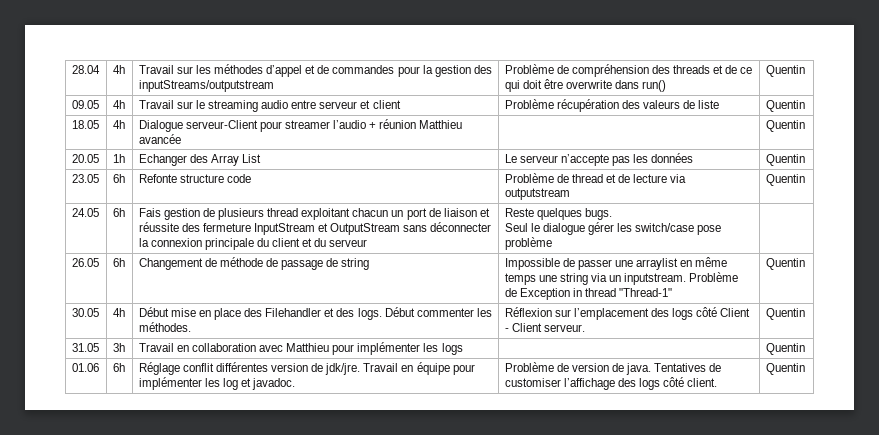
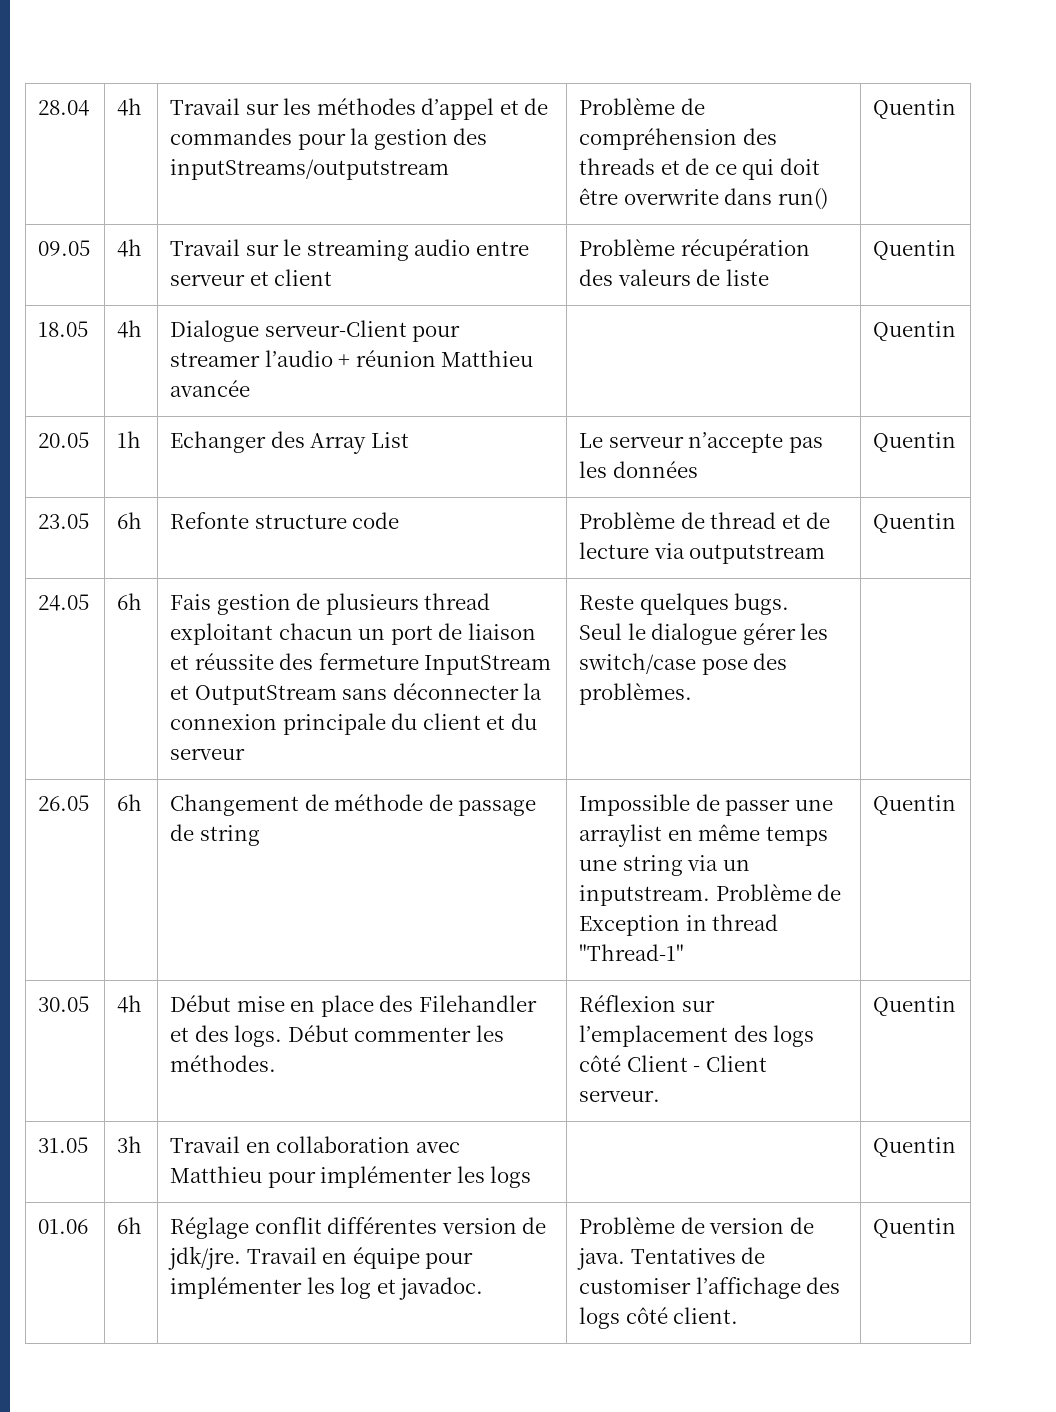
- Seul le dialogue gérer les switch/case pose problème
+ Seul le dialogue gérer les switch/case pose des problèmes.

